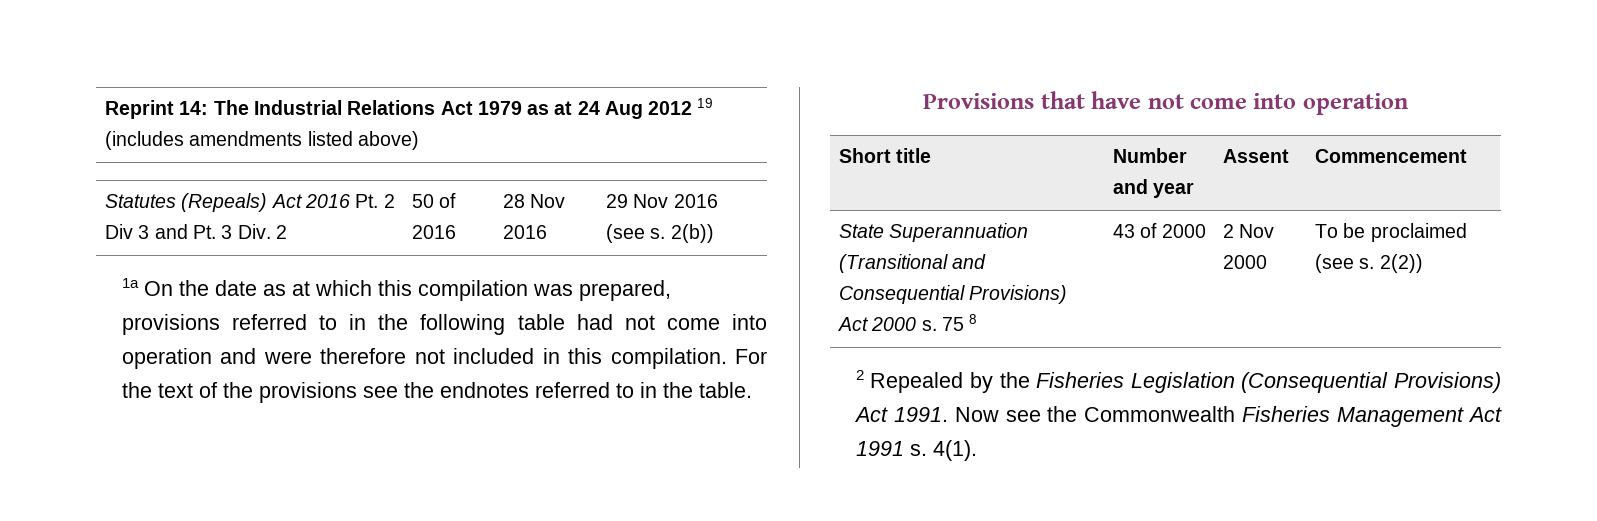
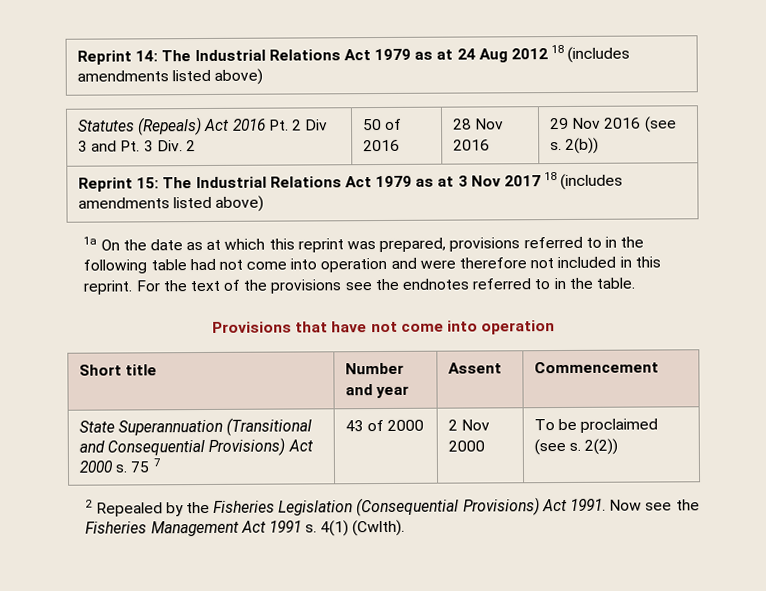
- Reprint 14: The Industrial Relations Act 1979 as at 24 Aug 2012 19 (includes amendments listed above)
+ Reprint 14: The Industrial Relations Act 1979 as at 24 Aug 2012 18 (includes amendments listed above)
+ Reprint 15: The Industrial Relations Act 1979 as at 3 Nov 2017 18 (includes amendments listed above)
- 1a On the date as at which this compilation was prepared, provisions referred to in the following table had not come into operation and were therefore not included in this compilation.
+ 1a On the date as at which this reprint was prepared, provisions referred to in the following table had not come into operation and were therefore not included in this reprint.
- State Superannuation (Transitional and Consequential Provisions) Act 2000 s. 75 8 | 43 of 2000 | 2 Nov 2000 | To be proclaimed (see s. 2(2))
+ State Superannuation (Transitional and Consequential Provisions) Act 2000 s. 75 7 | 43 of 2000 | 2 Nov 2000 | To be proclaimed (see s. 2(2))
- Now see the Commonwealth Fisheries Management Act 1991 s.
+ Now see the Fisheries Management Act 1991 s.
- 4(1).
+ 4(1) (Cwlth).

